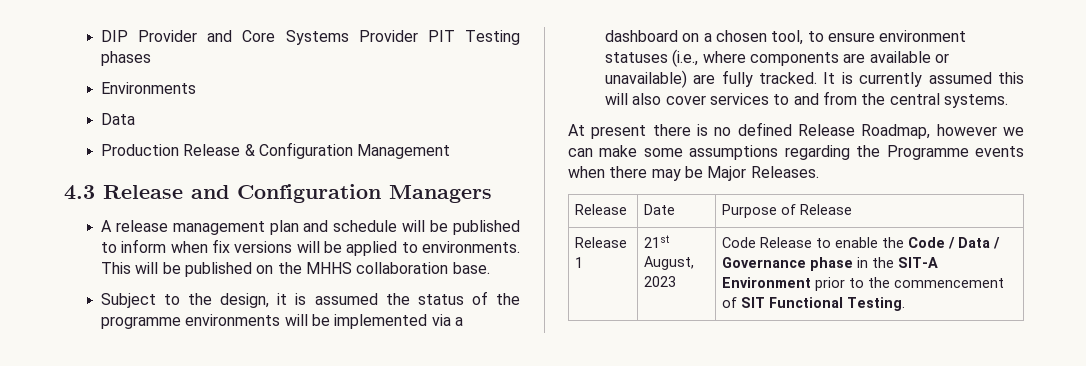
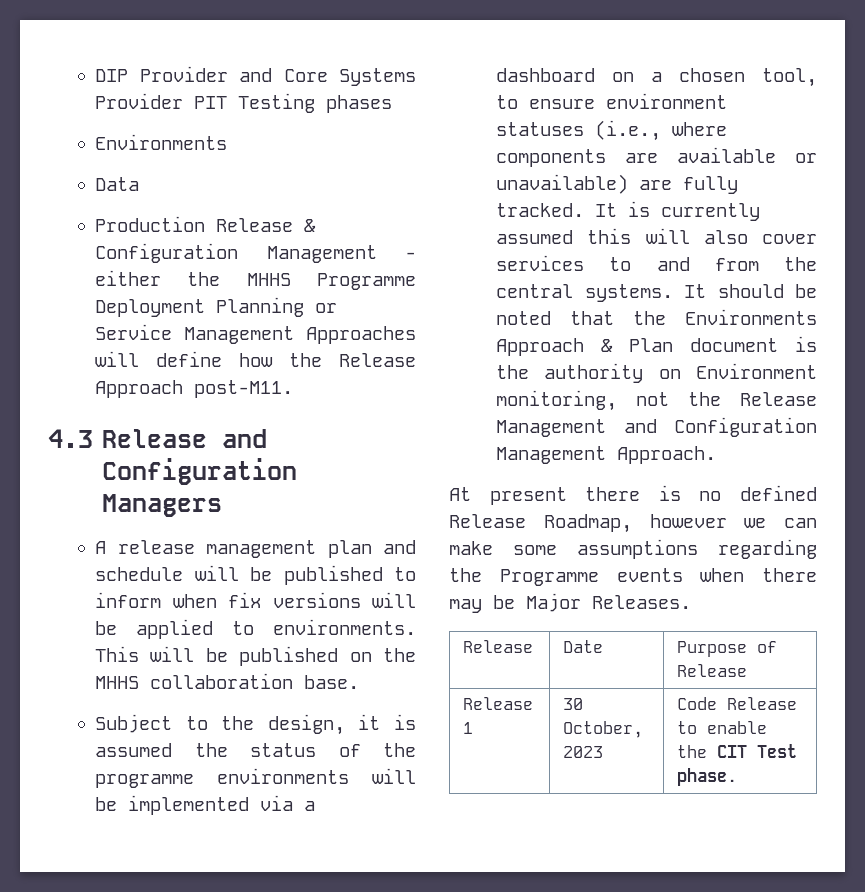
- Production Release & Configuration Management
+ Production Release & Configuration Management - either the MHHS Programme Deployment Planning or Service Management Approaches will define how the Release Approach post-M11.
+ It should be noted that the Environments Approach & Plan document is the authority on Environment monitoring, not the Release Management and Configuration Management Approach.
- Release 1 | 21st August, 2023 | Code Release to enable the Code / Data / Governance phase in the SIT-A Environment prior to the commencement of SIT Functional Testing.
+ Release 1 | 30 October, 2023 | Code Release to enable the CIT Test phase.

